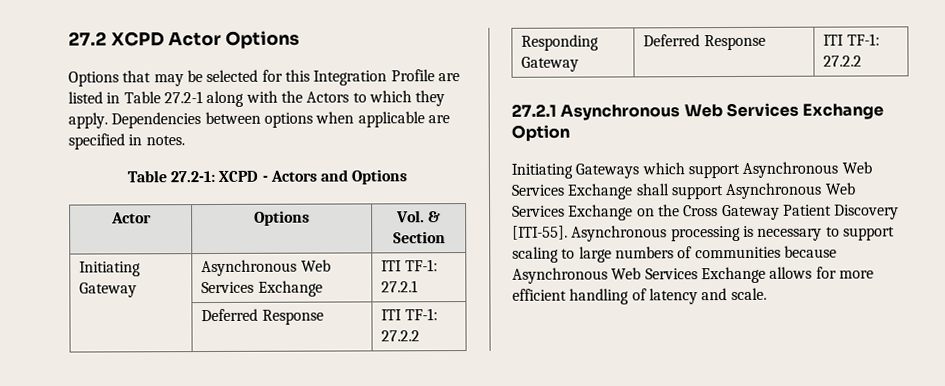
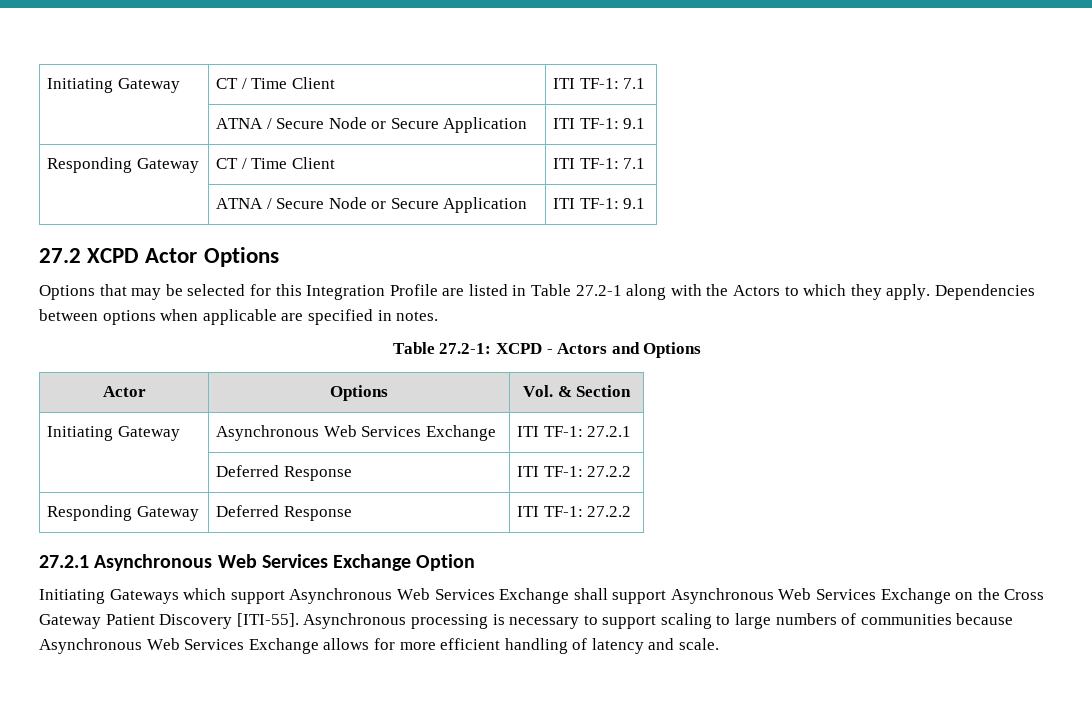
+ Initiating Gateway | CT / Time Client | ITI TF-1: 7.1
+ | ATNA / Secure Node or Secure Application | ITI TF-1: 9.1
+ Responding Gateway | CT / Time Client | ITI TF-1: 7.1
+ | ATNA / Secure Node or Secure Application | ITI TF-1: 9.1

